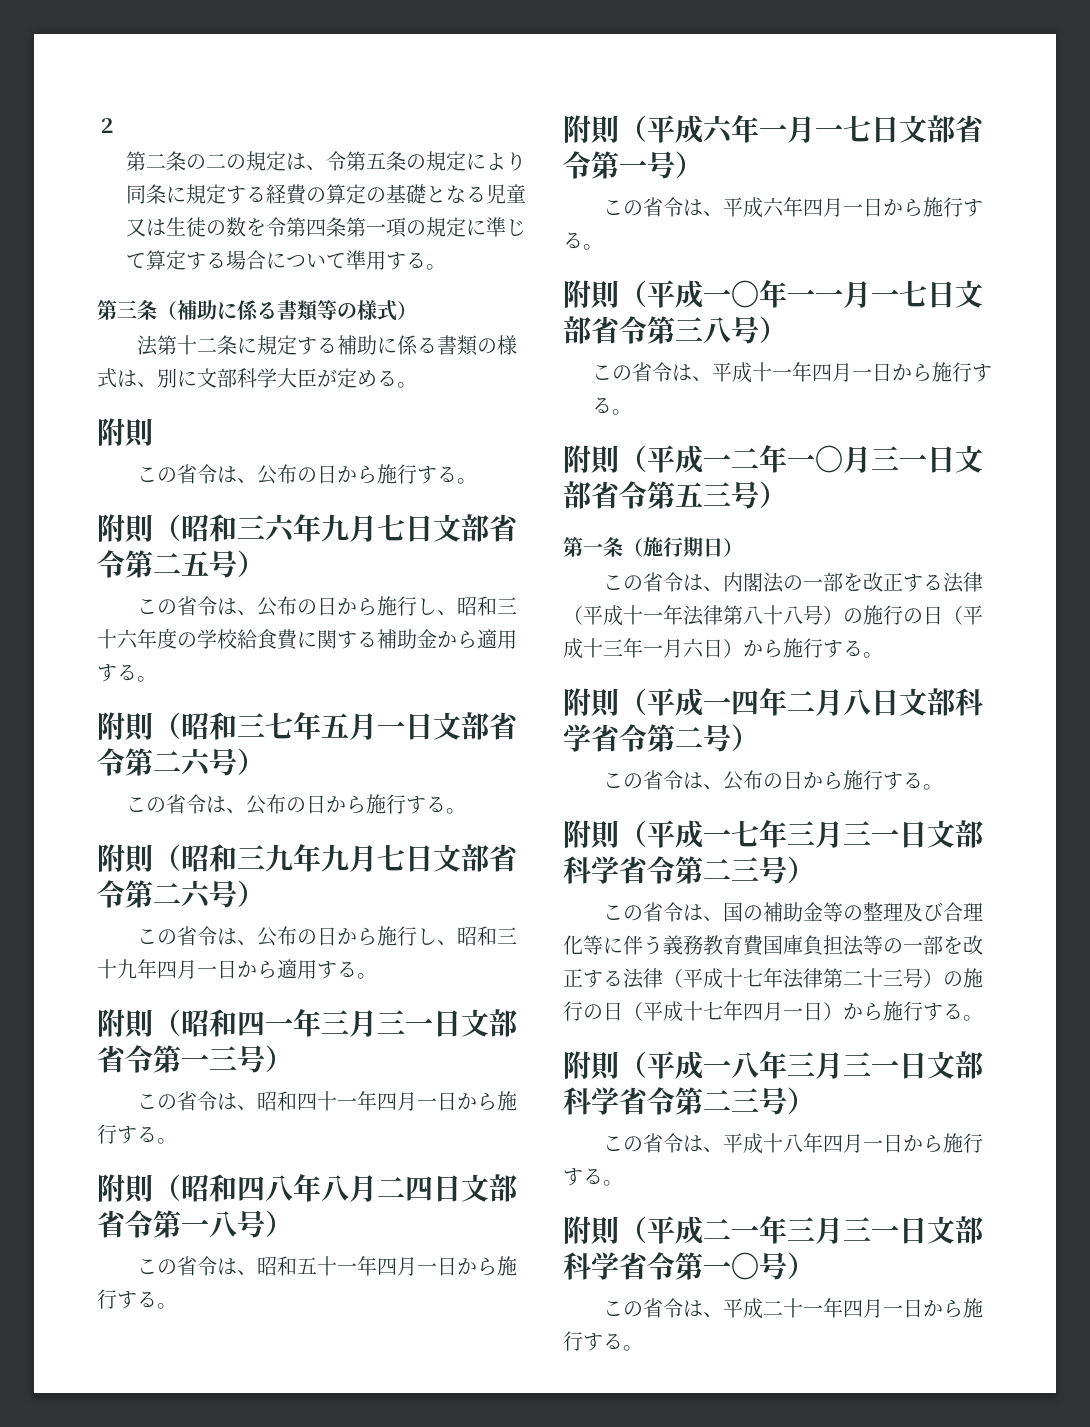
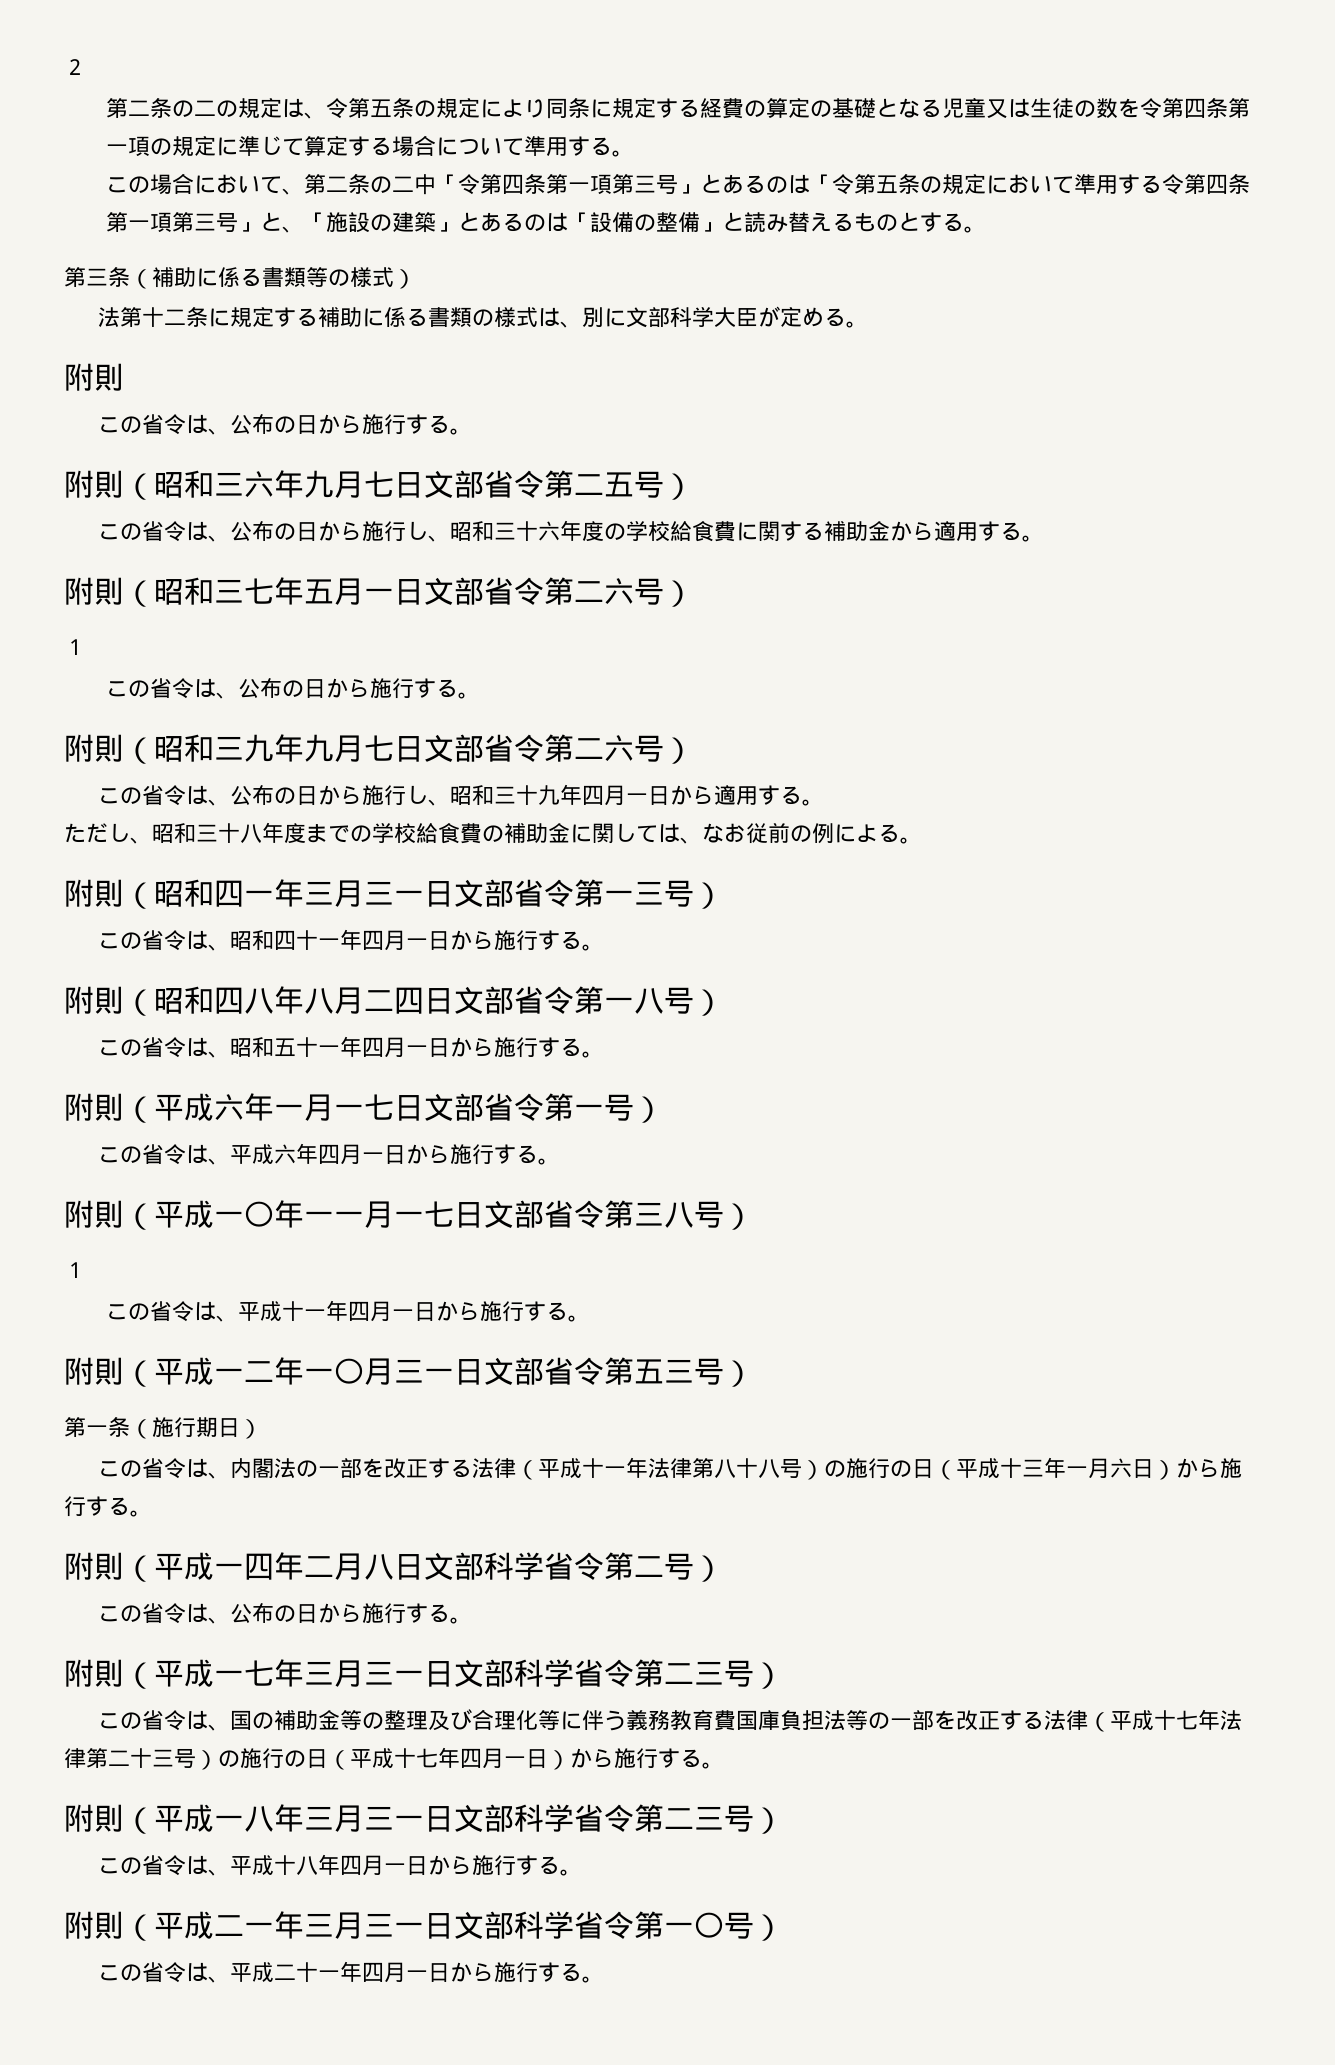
+ この場合において、第二条の二中「令第四条第一項第三号」とあるのは「令第五条の規定において準用する令第四条第一項第三号」と、「施設の建築」とあるのは「設備の整備」と読み替えるものとする。
  附則（昭和三七年五月一日文部省令第二六号）
+ １
+ ただし、昭和三十八年度までの学校給食費の補助金に関しては、なお従前の例による。
  附則（平成一〇年一一月一七日文部省令第三八号）
+ １

